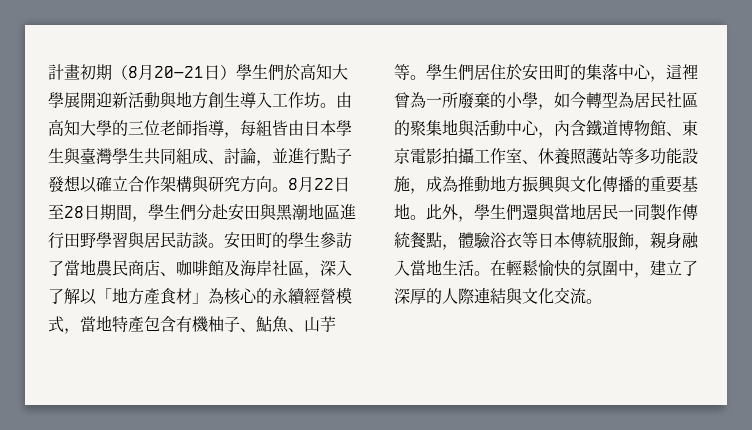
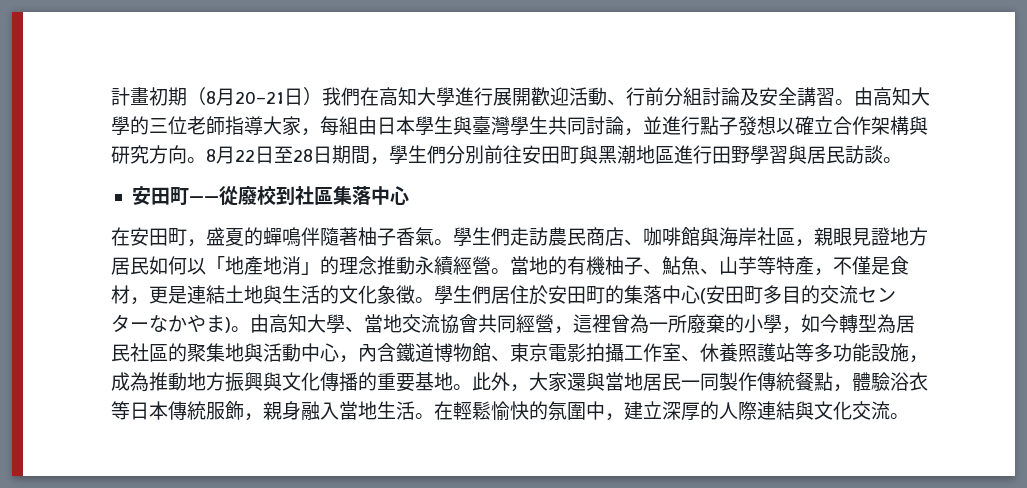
- 計畫初期（8月20–21日）學生們於高知大學展開迎新活動與地方創生導入工作坊。
+ 計畫初期（8月20–21日）我們在高知大學進行展開歡迎活動、行前分組討論及安全講習。
- 由高知大學的三位老師指導，每組皆由日本學生與臺灣學生共同組成、討論，並進行點子發想以確立合作架構與研究方向。
+ 由高知大學的三位老師指導大家，每組由日本學生與臺灣學生共同討論，並進行點子發想以確立合作架構與研究方向。
- 8月22日至28日期間，學生們分赴安田與黑潮地區進行田野學習與居民訪談。安田町的學生參訪了當地農民商店、咖啡館及海岸社區，深入了解以「地方產食材」為核心的永續經營模式，當地特產包含有機柚子、鮎魚、山芋等。
+ 8月22日至28日期間，學生們分別前往安田町與黑潮地區進行田野學習與居民訪談。
+ 安田町——從廢校到社區集落中心
+ 在安田町，盛夏的蟬鳴伴隨著柚子香氣。學生們走訪農民商店、咖啡館與海岸社區，親眼見證地方居民如何以「地產地消」的理念推動永續經營。當地的有機柚子、鮎魚、山芋等特產，不僅是食材，更是連結土地與生活的文化象徵。
- 學生們居住於安田町的集落中心，這裡曾為一所廢棄的小學，如今轉型為居民社區的聚集地與活動中心，內含鐵道博物館、東京電影拍攝工作室、休養照護站等多功能設施，成為推動地方振興與文化傳播的重要基地。
+ 學生們居住於安田町的集落中心(安田町多目的交流センターなかやま)。由高知大學、當地交流協會共同經營，這裡曾為一所廢棄的小學，如今轉型為居民社區的聚集地與活動中心，內含鐵道博物館、東京電影拍攝工作室、休養照護站等多功能設施，成為推動地方振興與文化傳播的重要基地。
- 此外，學生們還與當地居民一同製作傳統餐點，體驗浴衣等日本傳統服飾，親身融入當地生活。
+ 此外，大家還與當地居民一同製作傳統餐點，體驗浴衣等日本傳統服飾，親身融入當地生活。
- 在輕鬆愉快的氛圍中，建立了深厚的人際連結與文化交流。
+ 在輕鬆愉快的氛圍中，建立深厚的人際連結與文化交流。

